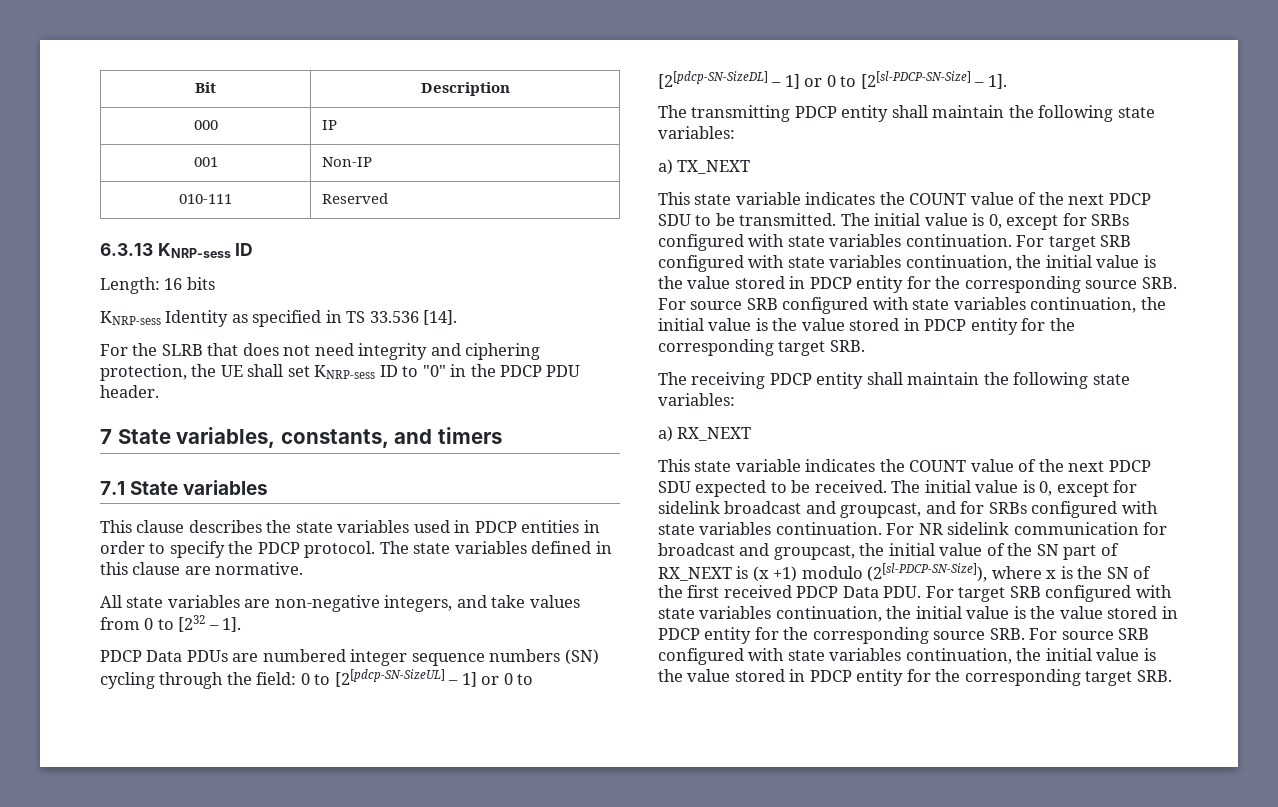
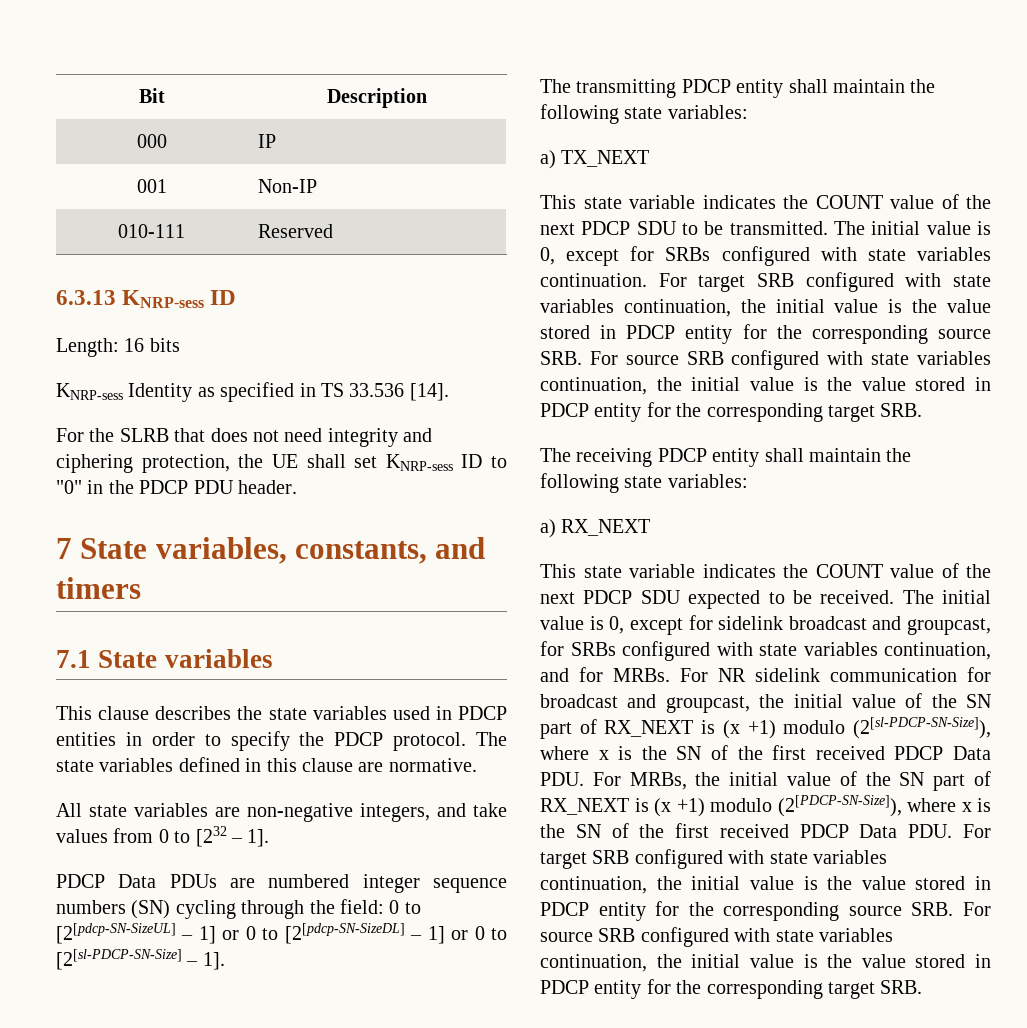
- The initial value is 0, except for sidelink broadcast and groupcast, and for SRBs configured with state variables continuation.
+ The initial value is 0, except for sidelink broadcast and groupcast, for SRBs configured with state variables continuation, and for MRBs.
- For NR sidelink communication for broadcast and groupcast, the initial value of the SN part of RX_NEXT is (x +1) modulo (2[sl-PDCP-SN-Size]), where x is the SN of the first received PDCP Data PDU. For target SRB configured with state variables continuation, the initial value is the value stored in PDCP entity for the corresponding source SRB. For source SRB configured with state variables continuation, the initial value is the value stored in PDCP entity for the corresponding target SRB.
+ For NR sidelink communication for broadcast and groupcast, the initial value of the SN part of RX_NEXT is (x +1) modulo (2[sl-PDCP-SN-Size]), where x is the SN of the first received PDCP Data PDU. For MRBs, the initial value of the SN part of RX_NEXT is (x +1) modulo (2[PDCP-SN-Size]), where x is the SN of the first received PDCP Data PDU. For target SRB configured with state variables continuation, the initial value is the value stored in PDCP entity for the corresponding source SRB. For source SRB configured with state variables continuation, the initial value is the value stored in PDCP entity for the corresponding target SRB.

